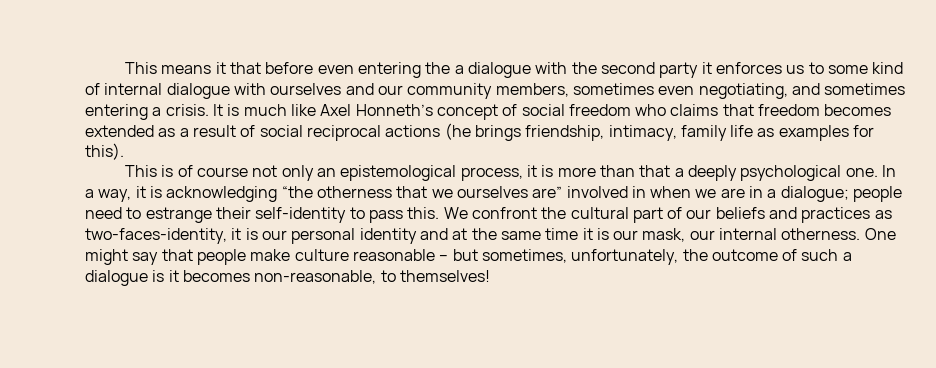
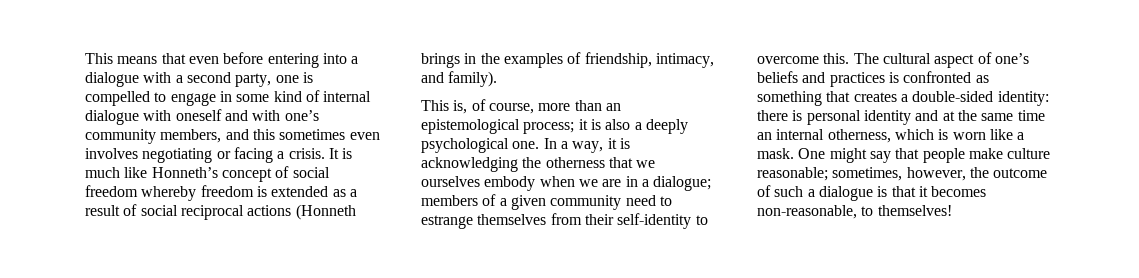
- This means it that before even entering the a dialogue with the second party it enforces us to some kind of internal dialogue with ourselves and our community members, sometimes even negotiating, and sometimes entering a crisis.
+ This means that even before entering into a dialogue with a second party, one is compelled to engage in some kind of internal dialogue with oneself and with one’s community members, and this sometimes even involves negotiating or facing a crisis.
- It is much like Axel Honneth’s concept of social freedom who claims that freedom becomes extended as a result of social reciprocal actions (he brings friendship, intimacy, family life as examples for this).
- This is of course not only an epistemological process, it is more than that a deeply psychological one.
+ It is much like Honneth’s concept of social freedom whereby freedom is extended as a result of social reciprocal actions (Honneth brings in the examples of friendship, intimacy, and family).
+ This is, of course, more than an epistemological process; it is also a deeply psychological one.
- In a way, it is acknowledging “the otherness that we ourselves are” involved in when we are in a dialogue; people need to estrange their self-identity to pass this. We confront the cultural part of our beliefs and practices as two-faces-identity, it is our personal identity and at the same time it is our mask, our internal otherness.
+ In a way, it is acknowledging the otherness that we ourselves embody when we are in a dialogue; members of a given community need to estrange themselves from their self-identity to overcome this. The cultural aspect of one’s beliefs and practices is confronted as something that creates a double-sided identity: there is personal identity and at the same time an internal otherness, which is worn like a mask.
- One might say that people make culture reasonable – but sometimes, unfortunately, the outcome of such a dialogue is it becomes non-reasonable, to themselves!
+ One might say that people make culture reasonable; sometimes, however, the outcome of such a dialogue is that it becomes non-reasonable, to themselves!

